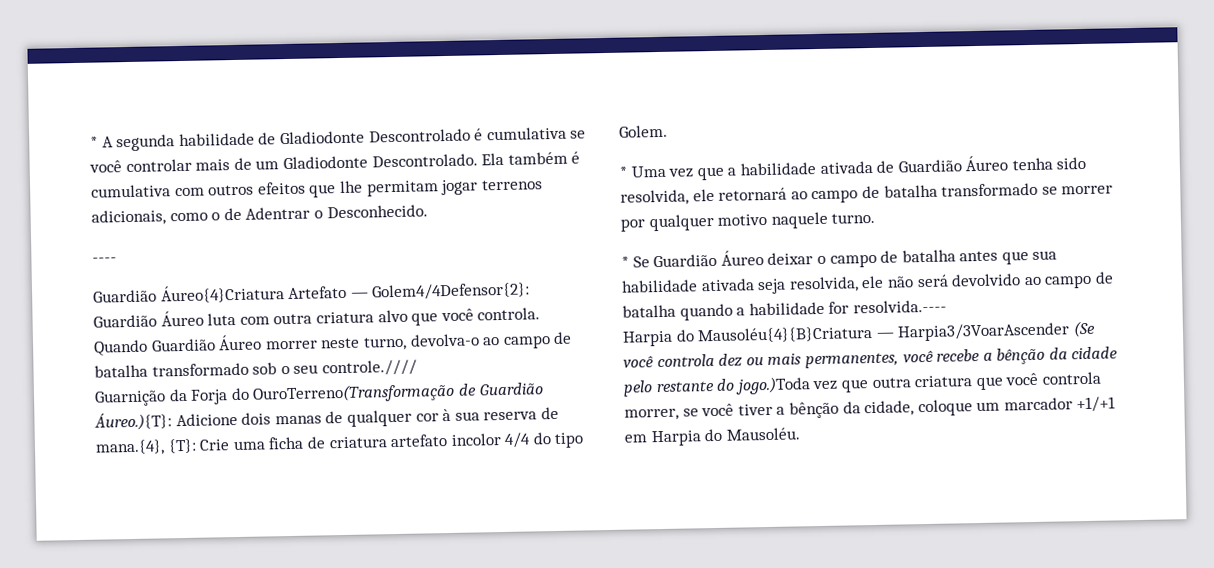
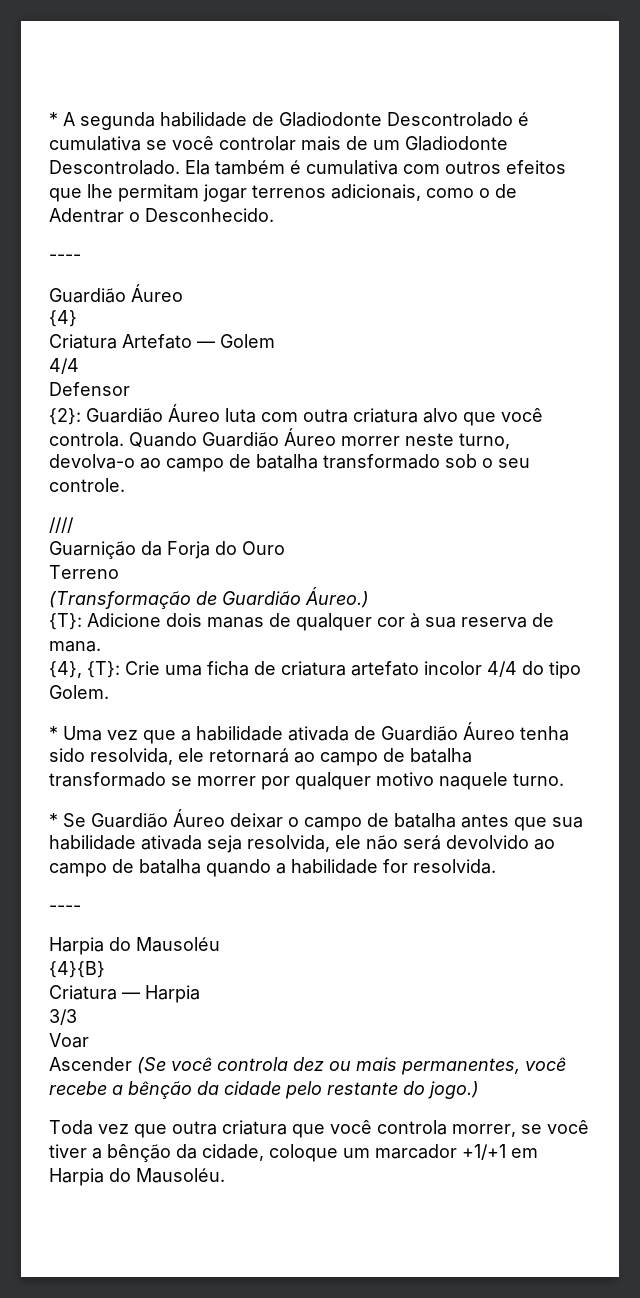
  Ela também é cumulativa com outros efeitos que lhe permitam jogar terrenos adicionais, como o de Adentrar o Desconhecido.
  ----
- Guardião Áureo{4}Criatura Artefato — Golem4/4Defensor{2}: Guardião Áureo luta com outra criatura alvo que você controla.
+ Guardião Áureo
+ {4}
+ Criatura Artefato — Golem
+ 4/4
+ Defensor
+ {2}: Guardião Áureo luta com outra criatura alvo que você controla.
- Quando Guardião Áureo morrer neste turno, devolva-o ao campo de batalha transformado sob o seu controle.////
+ Quando Guardião Áureo morrer neste turno, devolva-o ao campo de batalha transformado sob o seu controle.
+ ////
- Guarnição da Forja do OuroTerreno(Transformação de Guardião Áureo.){T}: Adicione dois manas de qualquer cor à sua reserva de mana.{4}, {T}: Crie uma ficha de criatura artefato incolor 4/4 do tipo Golem.
+ Guarnição da Forja do Ouro
+ Terreno
+ (Transformação de Guardião Áureo.)
+ {T}: Adicione dois manas de qualquer cor à sua reserva de mana.
+ {4}, {T}: Crie uma ficha de criatura artefato incolor 4/4 do tipo Golem.
- * Se Guardião Áureo deixar o campo de batalha antes que sua habilidade ativada seja resolvida, ele não será devolvido ao campo de batalha quando a habilidade for resolvida.----
- Harpia do Mausoléu{4}{B}Criatura — Harpia3/3VoarAscender (Se você controla dez ou mais permanentes, você recebe a bênção da cidade pelo restante do jogo.)Toda vez que outra criatura que você controla morrer, se você tiver a bênção da cidade, coloque um marcador +1/+1 em Harpia do Mausoléu.
+ * Se Guardião Áureo deixar o campo de batalha antes que sua habilidade ativada seja resolvida, ele não será devolvido ao campo de batalha quando a habilidade for resolvida.
+ ----
+ Harpia do Mausoléu
+ {4}{B}
+ Criatura — Harpia
+ 3/3
+ Voar
+ Ascender (Se você controla dez ou mais permanentes, você recebe a bênção da cidade pelo restante do jogo.)
+ Toda vez que outra criatura que você controla morrer, se você tiver a bênção da cidade, coloque um marcador +1/+1 em Harpia do Mausoléu.

